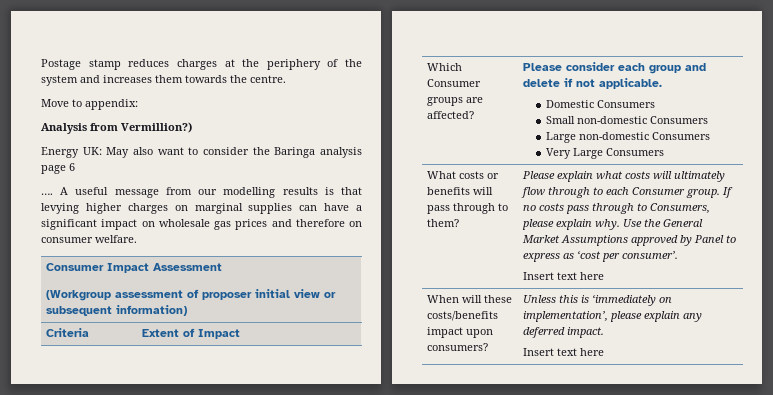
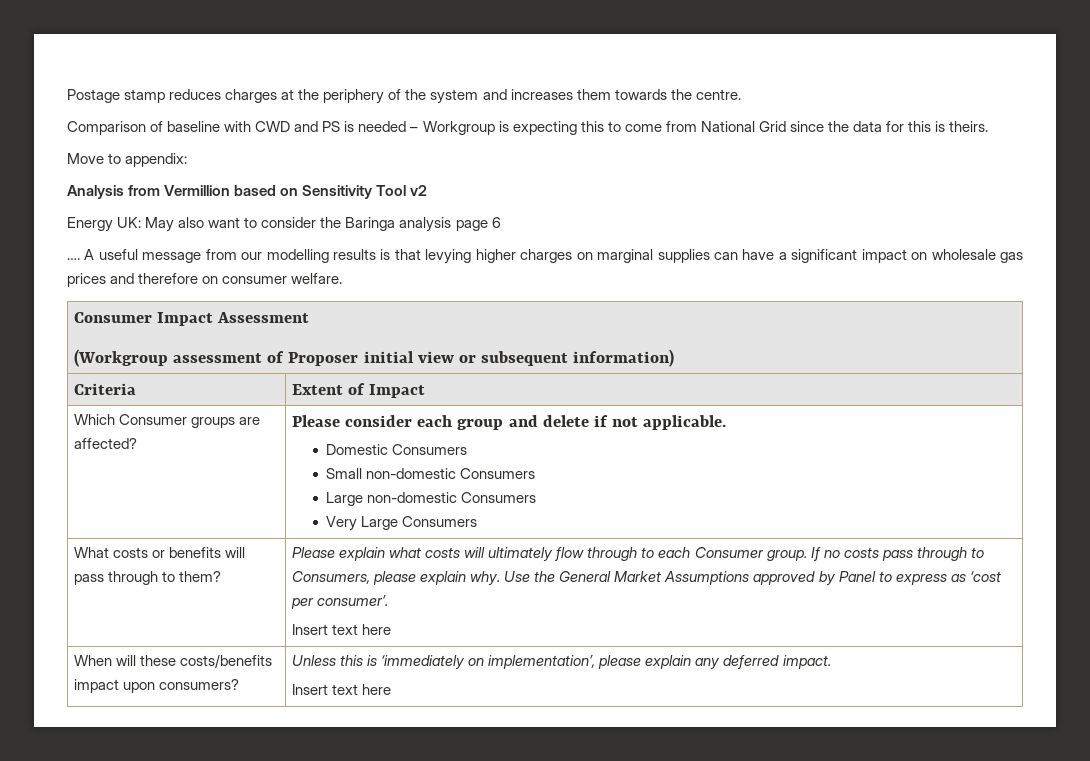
+ Comparison of baseline with CWD and PS is needed – Workgroup is expecting this to come from National Grid since the data for this is theirs.
- Analysis from Vermillion?)
+ Analysis from Vermillion based on Sensitivity Tool v2
  Consumer Impact Assessment
- (Workgroup assessment of proposer initial view or subsequent information)
+ (Workgroup assessment of Proposer initial view or subsequent information)

